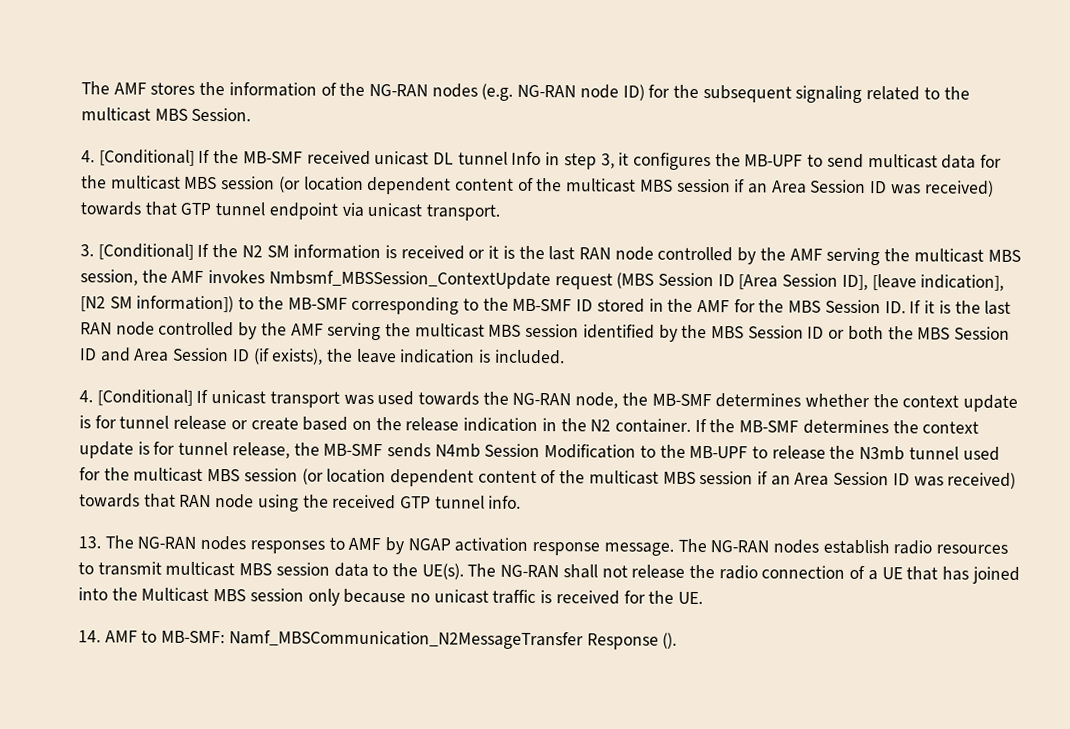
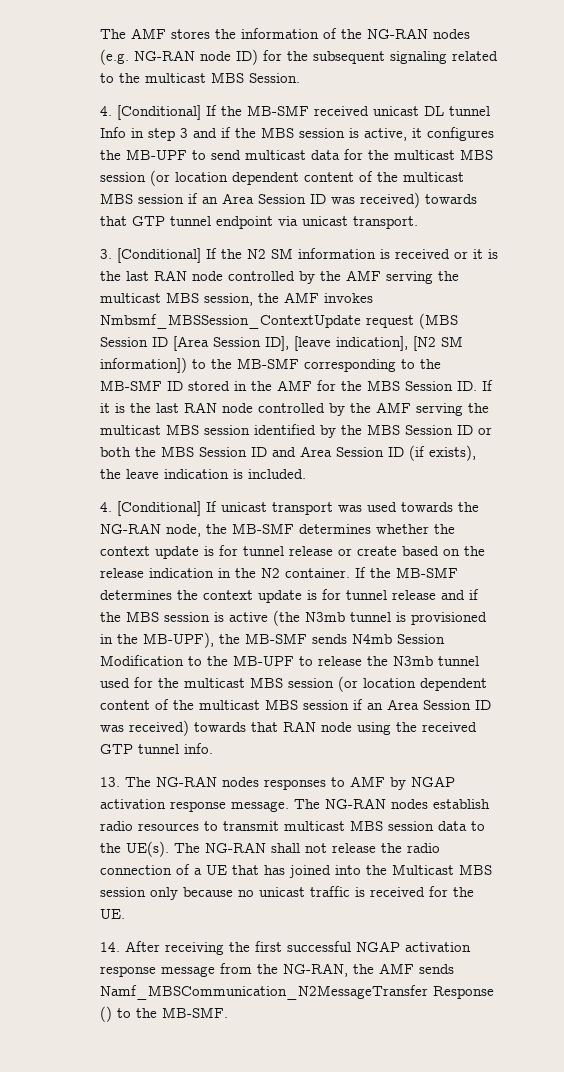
- 4. [Conditional] If the MB-SMF received unicast DL tunnel Info in step 3, it configures the MB-UPF to send multicast data for the multicast MBS session (or location dependent content of the multicast MBS session if an Area Session ID was received) towards that GTP tunnel endpoint via unicast transport.
+ 4. [Conditional] If the MB-SMF received unicast DL tunnel Info in step 3 and if the MBS session is active, it configures the MB-UPF to send multicast data for the multicast MBS session (or location dependent content of the multicast MBS session if an Area Session ID was received) towards that GTP tunnel endpoint via unicast transport.
- If the MB-SMF determines the context update is for tunnel release, the MB-SMF sends N4mb Session Modification to the MB-UPF to release the N3mb tunnel used for the multicast MBS session (or location dependent content of the multicast MBS session if an Area Session ID was received) towards that RAN node using the received GTP tunnel info.
+ If the MB-SMF determines the context update is for tunnel release and if the MBS session is active (the N3mb tunnel is provisioned in the MB-UPF), the MB-SMF sends N4mb Session Modification to the MB-UPF to release the N3mb tunnel used for the multicast MBS session (or location dependent content of the multicast MBS session if an Area Session ID was received) towards that RAN node using the received GTP tunnel info.
- 14. AMF to MB-SMF: Namf_MBSCommunication_N2MessageTransfer Response ().
+ 14. After receiving the first successful NGAP activation response message from the NG-RAN, the AMF sends Namf_MBSCommunication_N2MessageTransfer Response () to the MB-SMF.

